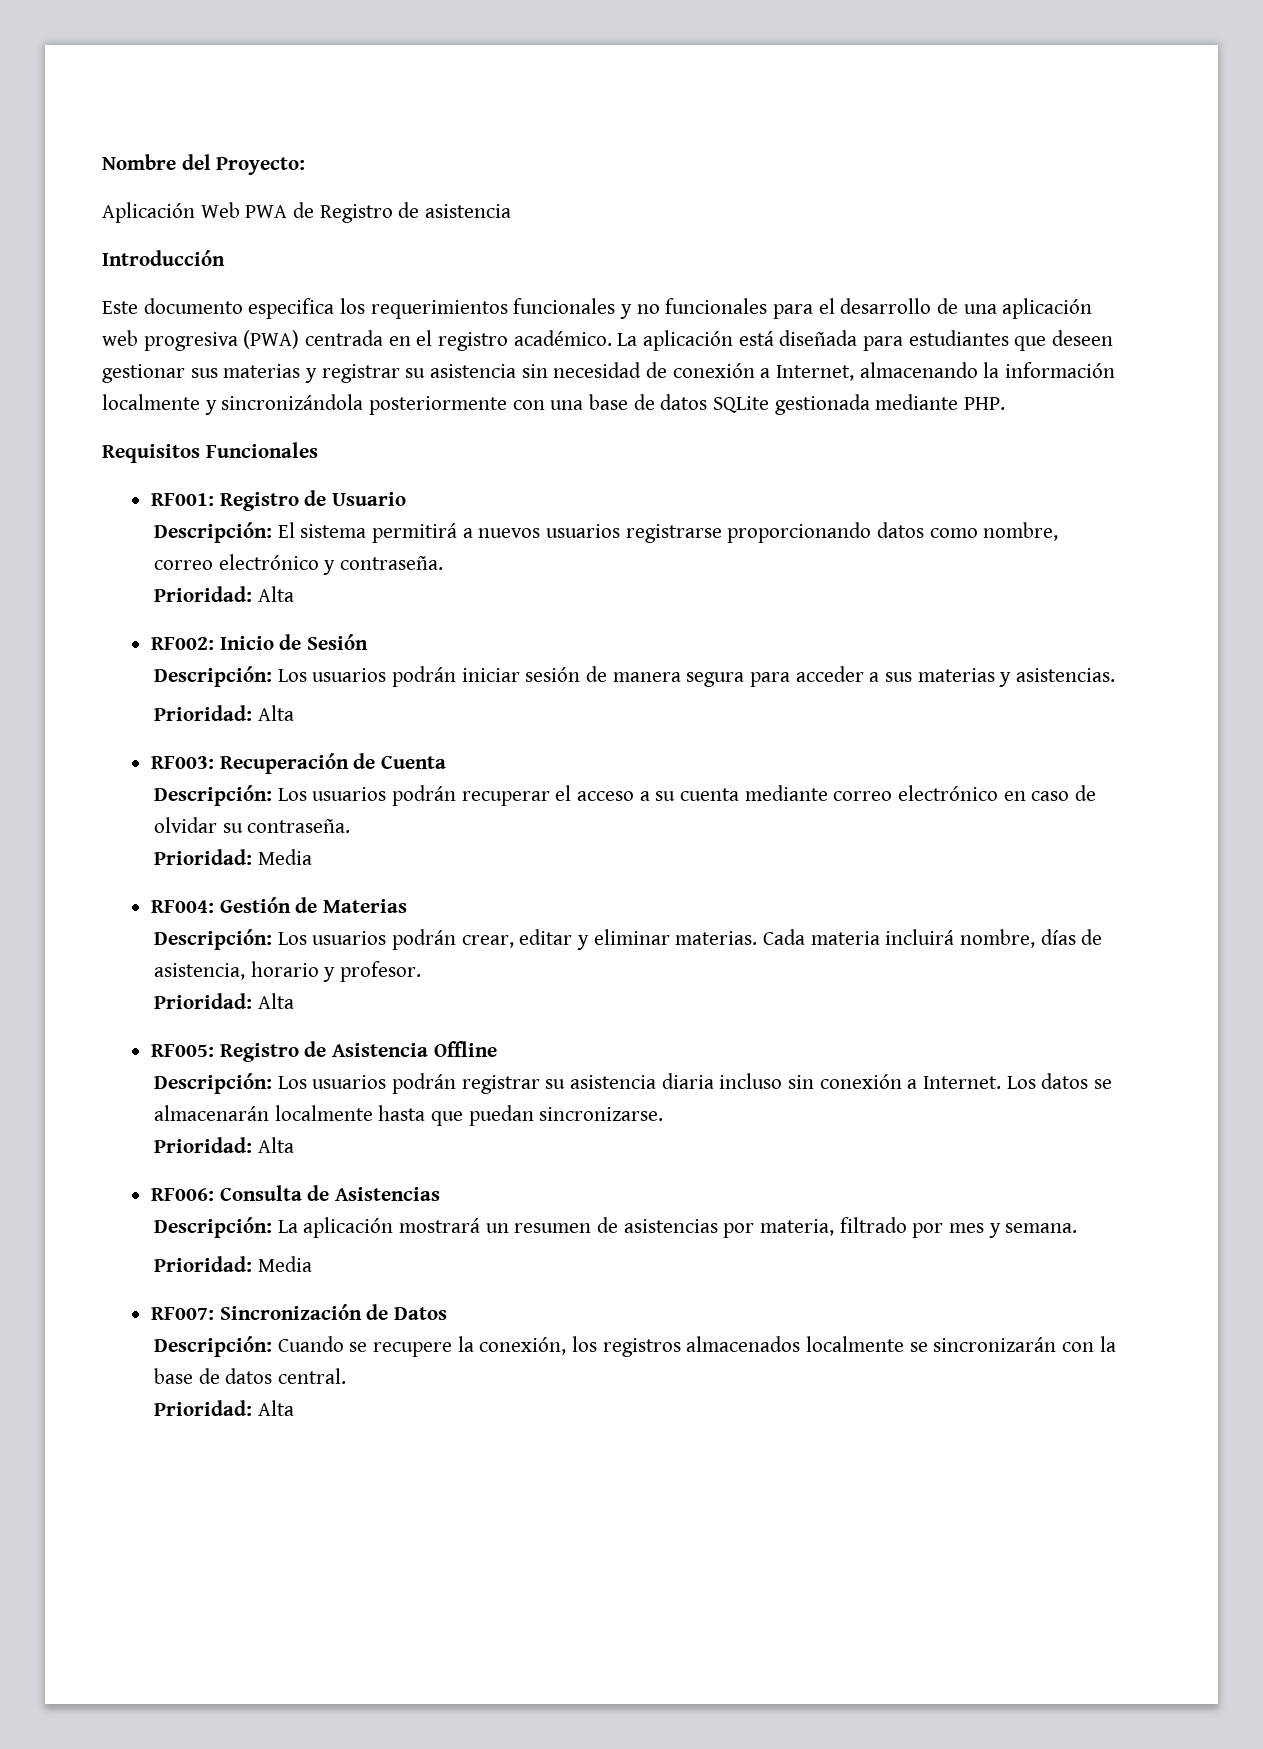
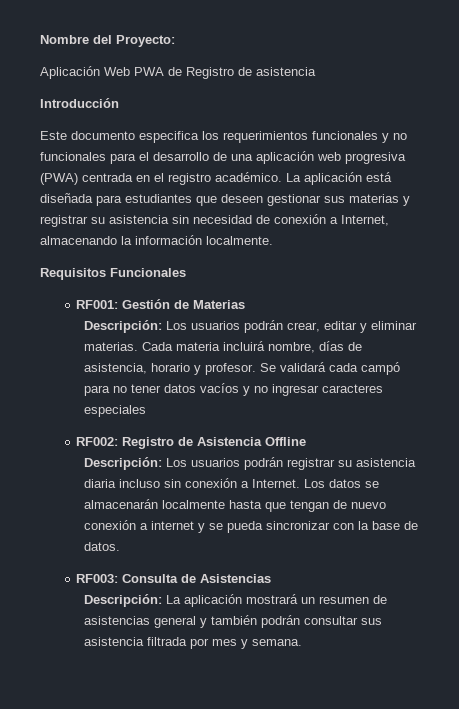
- La aplicación está diseñada para estudiantes que deseen gestionar sus materias y registrar su asistencia sin necesidad de conexión a Internet, almacenando la información localmente y sincronizándola posteriormente con una base de datos SQLite gestionada mediante PHP.
+ La aplicación está diseñada para estudiantes que deseen gestionar sus materias y registrar su asistencia sin necesidad de conexión a Internet, almacenando la información localmente.
  Requisitos Funcionales
- RF001: Registro de Usuario
- Descripción: El sistema permitirá a nuevos usuarios registrarse proporcionando datos como nombre, correo electrónico y contraseña.
- Prioridad: Alta
- RF002: Inicio de Sesión
- Descripción: Los usuarios podrán iniciar sesión de manera segura para acceder a sus materias y asistencias.
- Prioridad: Alta
- RF003: Recuperación de Cuenta
- Descripción: Los usuarios podrán recuperar el acceso a su cuenta mediante correo electrónico en caso de olvidar su contraseña.
- Prioridad: Media
- RF004: Gestión de Materias
+ RF001: Gestión de Materias
- Cada materia incluirá nombre, días de asistencia, horario y profesor.
- Prioridad: Alta
- RF005: Registro de Asistencia Offline
+ Cada materia incluirá nombre, días de asistencia, horario y profesor. Se validará cada campó para no tener datos vacíos y no ingresar caracteres especiales
+ RF002: Registro de Asistencia Offline
- Los datos se almacenarán localmente hasta que puedan sincronizarse.
- Prioridad: Alta
- RF006: Consulta de Asistencias
+ Los datos se almacenarán localmente hasta que tengan de nuevo conexión a internet y se pueda sincronizar con la base de datos.
+ RF003: Consulta de Asistencias
- Descripción: La aplicación mostrará un resumen de asistencias por materia, filtrado por mes y semana.
- Prioridad: Media
- RF007: Sincronización de Datos
- Descripción: Cuando se recupere la conexión, los registros almacenados localmente se sincronizarán con la base de datos central.
- Prioridad: Alta
+ Descripción: La aplicación mostrará un resumen de asistencias general y también podrán consultar sus asistencia filtrada por mes y semana.

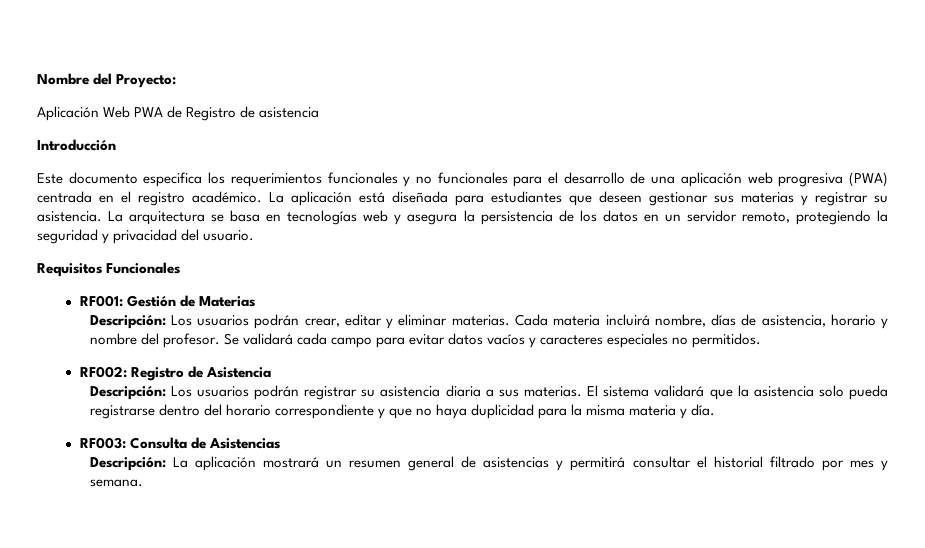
- La aplicación está diseñada para estudiantes que deseen gestionar sus materias y registrar su asistencia sin necesidad de conexión a Internet, almacenando la información localmente.
+ La aplicación está diseñada para estudiantes que deseen gestionar sus materias y registrar su asistencia. La arquitectura se basa en tecnologías web y asegura la persistencia de los datos en un servidor remoto, protegiendo la seguridad y privacidad del usuario.
- Cada materia incluirá nombre, días de asistencia, horario y profesor.
+ Cada materia incluirá nombre, días de asistencia, horario y nombre del profesor.
- Se validará cada campó para no tener datos vacíos y no ingresar caracteres especiales
+ Se validará cada campo para evitar datos vacíos y caracteres especiales no permitidos.
- RF002: Registro de Asistencia Offline
+ RF002: Registro de Asistencia
- Descripción: Los usuarios podrán registrar su asistencia diaria incluso sin conexión a Internet. Los datos se almacenarán localmente hasta que tengan de nuevo conexión a internet y se pueda sincronizar con la base de datos.
+ Descripción: Los usuarios podrán registrar su asistencia diaria a sus materias. El sistema validará que la asistencia solo pueda registrarse dentro del horario correspondiente y que no haya duplicidad para la misma materia y día.
- Descripción: La aplicación mostrará un resumen de asistencias general y también podrán consultar sus asistencia filtrada por mes y semana.
+ Descripción: La aplicación mostrará un resumen general de asistencias y permitirá consultar el historial filtrado por mes y semana.

